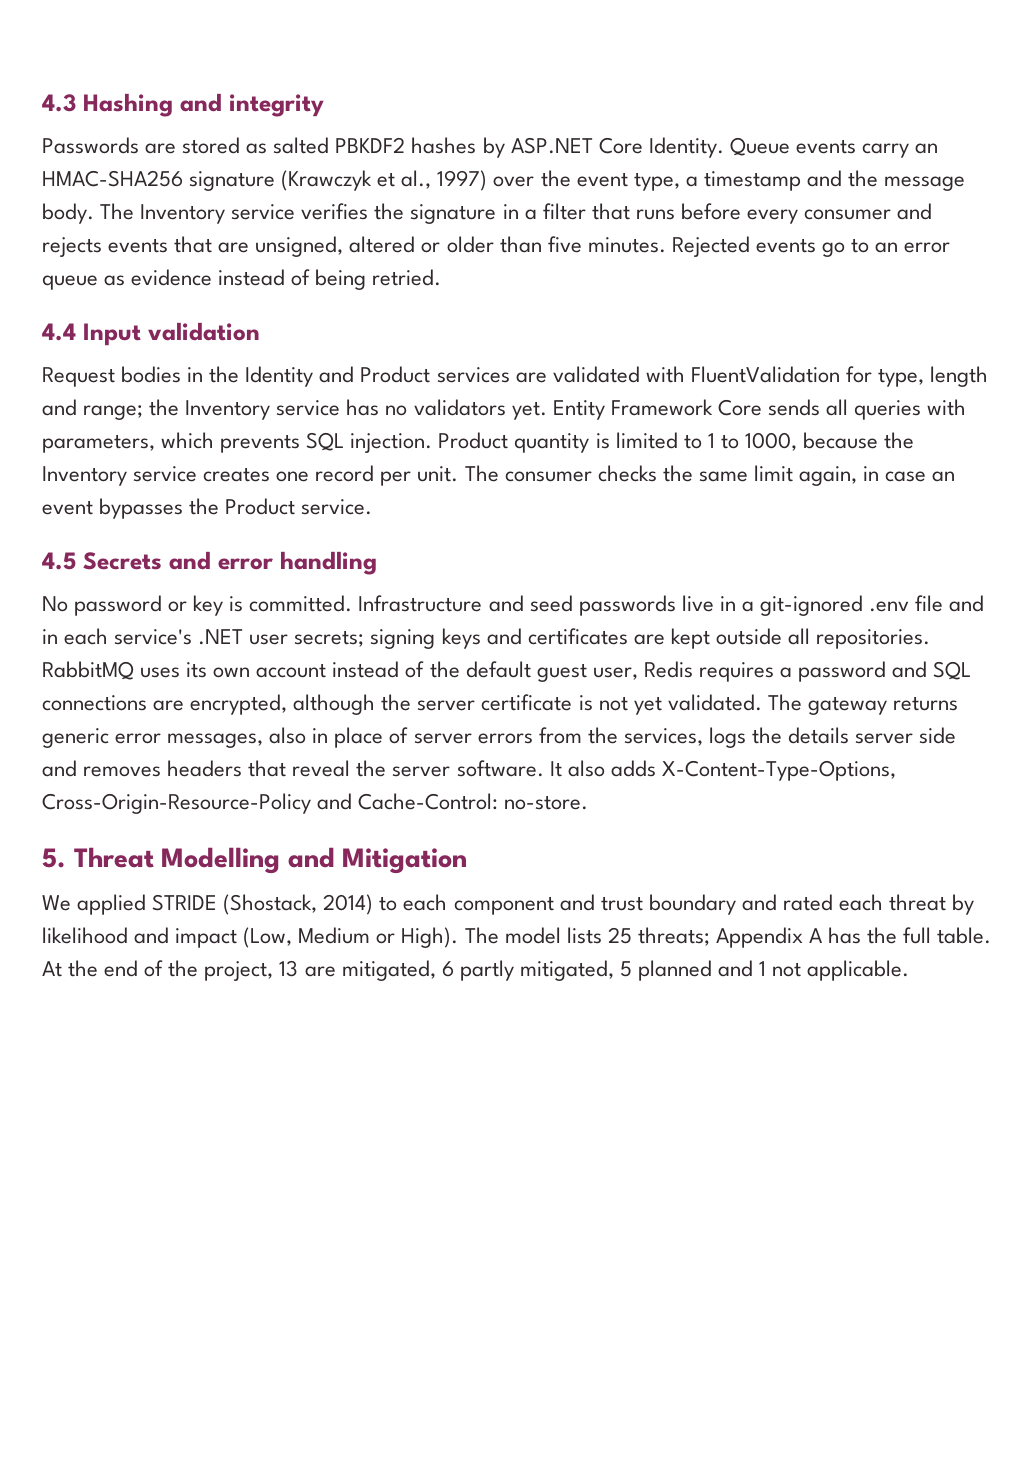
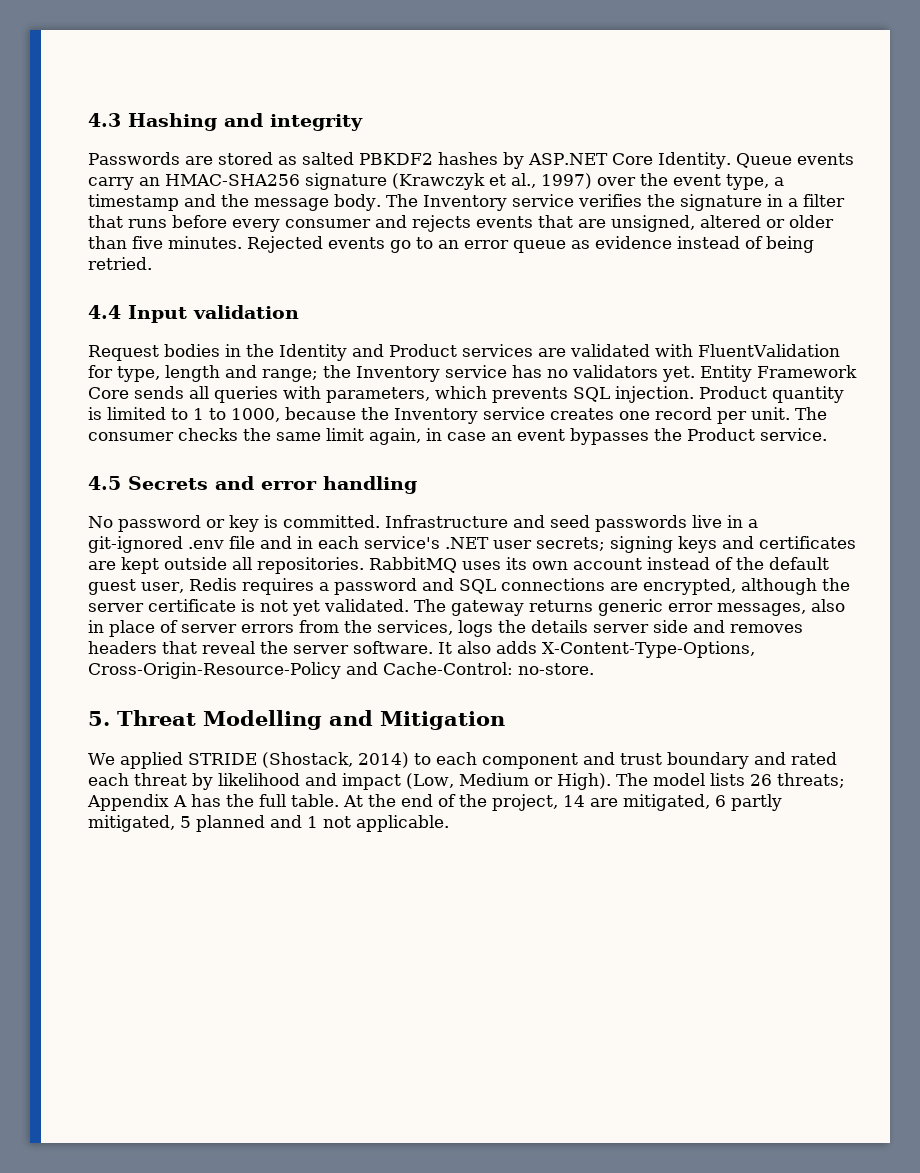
- The model lists 25 threats; Appendix A has the full table.
+ The model lists 26 threats; Appendix A has the full table.
- At the end of the project, 13 are mitigated, 6 partly mitigated, 5 planned and 1 not applicable.
+ At the end of the project, 14 are mitigated, 6 partly mitigated, 5 planned and 1 not applicable.

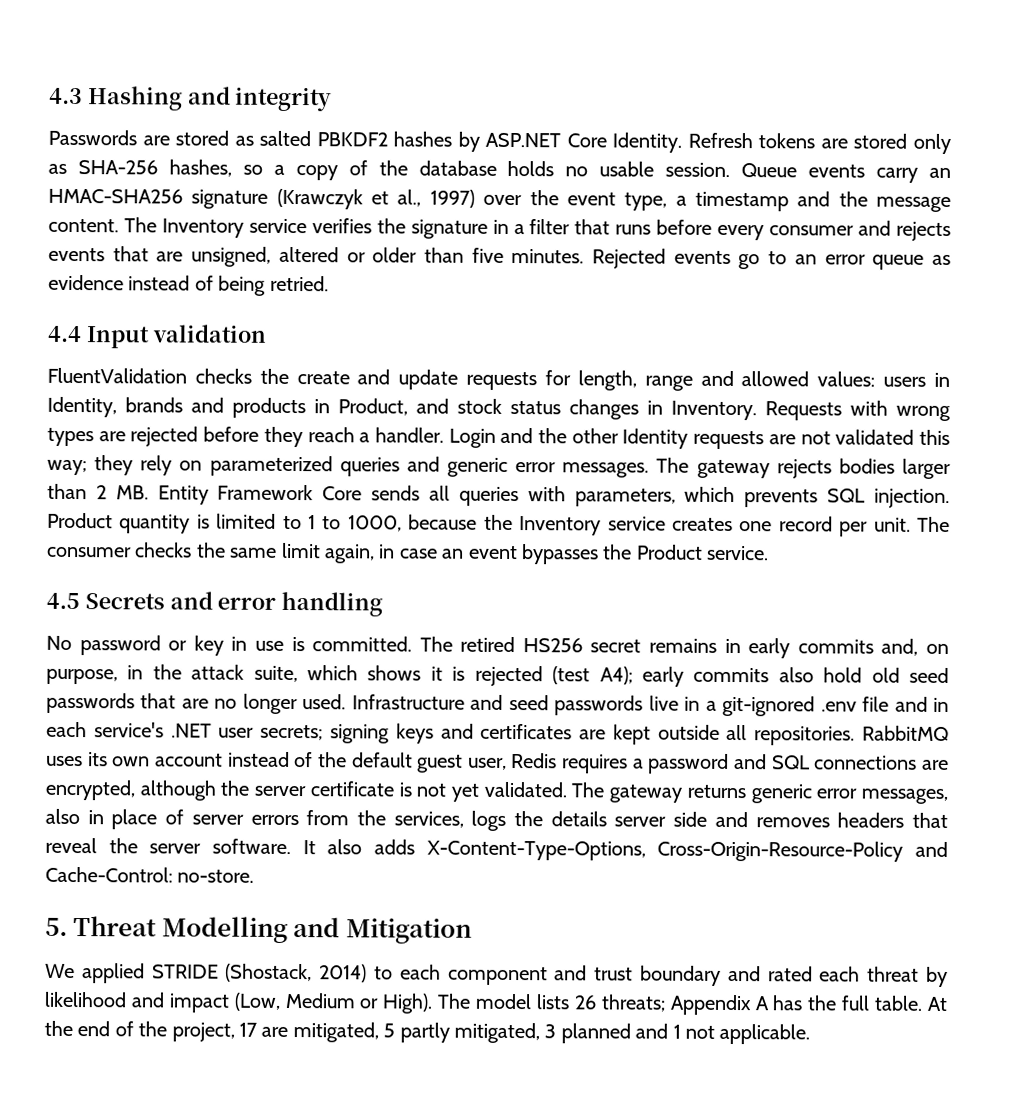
+ Refresh tokens are stored only as SHA-256 hashes, so a copy of the database holds no usable session.
- Queue events carry an HMAC-SHA256 signature (Krawczyk et al., 1997) over the event type, a timestamp and the message body.
+ Queue events carry an HMAC-SHA256 signature (Krawczyk et al., 1997) over the event type, a timestamp and the message content.
- Request bodies in the Identity and Product services are validated with FluentValidation for type, length and range; the Inventory service has no validators yet. Entity Framework Core sends all queries with parameters, which prevents SQL injection.
+ FluentValidation checks the create and update requests for length, range and allowed values: users in Identity, brands and products in Product, and stock status changes in Inventory. Requests with wrong types are rejected before they reach a handler. Login and the other Identity requests are not validated this way; they rely on parameterized queries and generic error messages. The gateway rejects bodies larger than 2 MB. Entity Framework Core sends all queries with parameters, which prevents SQL injection.
- No password or key is committed.
+ No password or key in use is committed. The retired HS256 secret remains in early commits and, on purpose, in the attack suite, which shows it is rejected (test A4); early commits also hold old seed passwords that are no longer used.
- At the end of the project, 14 are mitigated, 6 partly mitigated, 5 planned and 1 not applicable.
+ At the end of the project, 17 are mitigated, 5 partly mitigated, 3 planned and 1 not applicable.

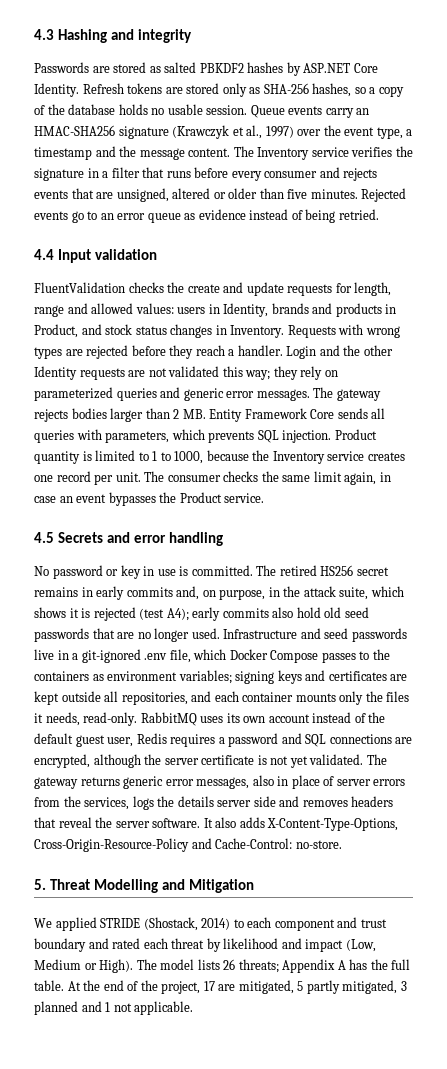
- Infrastructure and seed passwords live in a git-ignored .env file and in each service's .NET user secrets; signing keys and certificates are kept outside all repositories.
+ Infrastructure and seed passwords live in a git-ignored .env file, which Docker Compose passes to the containers as environment variables; signing keys and certificates are kept outside all repositories, and each container mounts only the files it needs, read-only.

